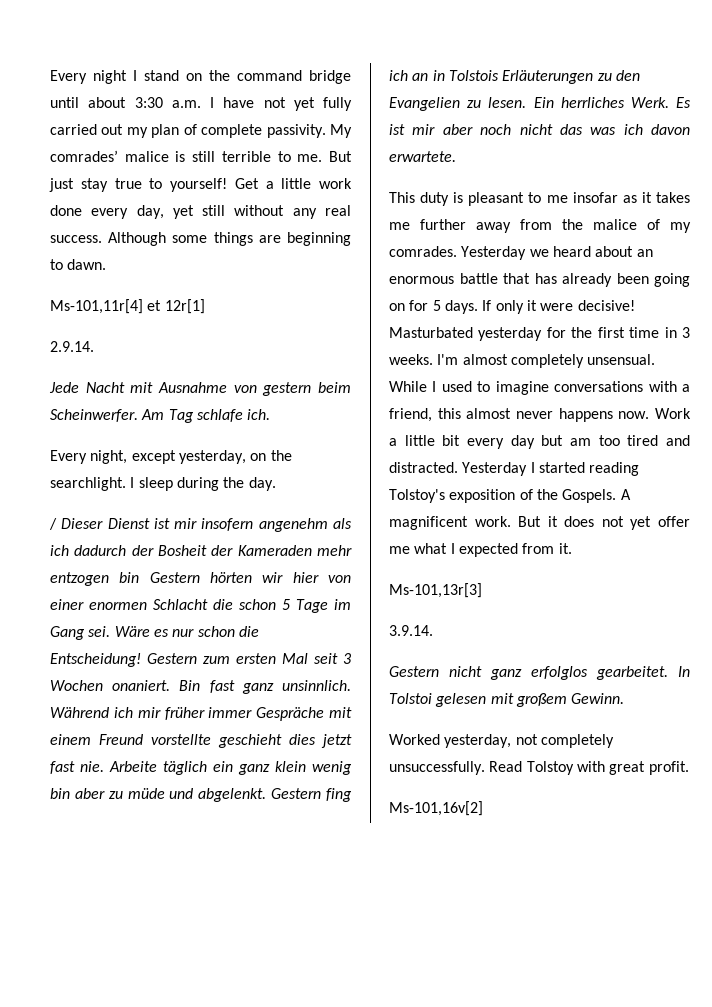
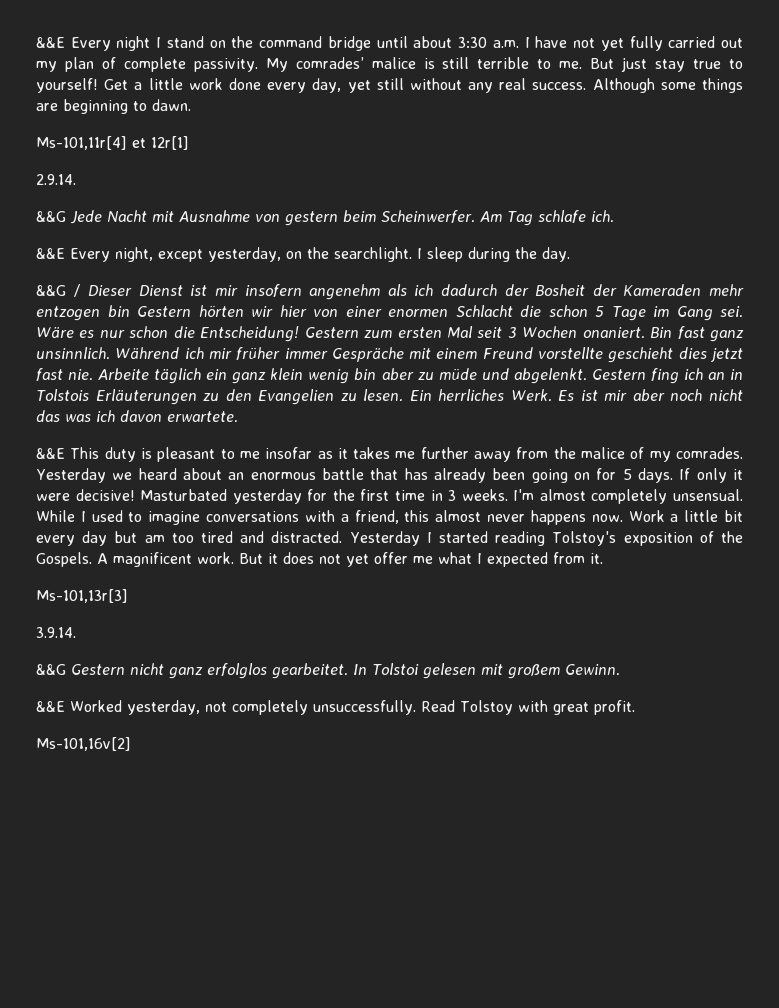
- Every night I stand on the command bridge until about 3:30 a.m. I have not yet fully carried out my plan of complete passivity.
+ &&E Every night I stand on the command bridge until about 3:30 a.m. I have not yet fully carried out my plan of complete passivity.
- Jede Nacht mit Ausnahme von gestern beim Scheinwerfer.
+ &&G Jede Nacht mit Ausnahme von gestern beim Scheinwerfer.
- Every night, except yesterday, on the searchlight.
+ &&E Every night, except yesterday, on the searchlight.
- / Dieser Dienst ist mir insofern angenehm als ich dadurch der Bosheit der Kameraden mehr entzogen bin Gestern hörten wir hier von einer enormen Schlacht die schon 5 Tage im Gang sei.
+ &&G / Dieser Dienst ist mir insofern angenehm als ich dadurch der Bosheit der Kameraden mehr entzogen bin Gestern hörten wir hier von einer enormen Schlacht die schon 5 Tage im Gang sei.
- This duty is pleasant to me insofar as it takes me further away from the malice of my comrades.
+ &&E This duty is pleasant to me insofar as it takes me further away from the malice of my comrades.
- Gestern nicht ganz erfolglos gearbeitet.
+ &&G Gestern nicht ganz erfolglos gearbeitet.
- Worked yesterday, not completely unsuccessfully.
+ &&E Worked yesterday, not completely unsuccessfully.

